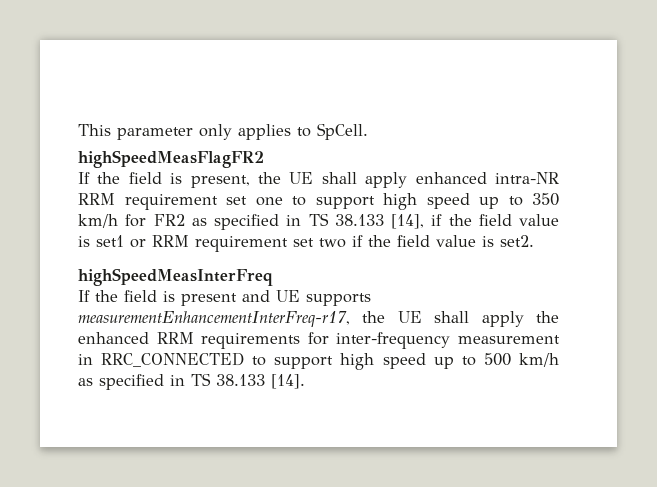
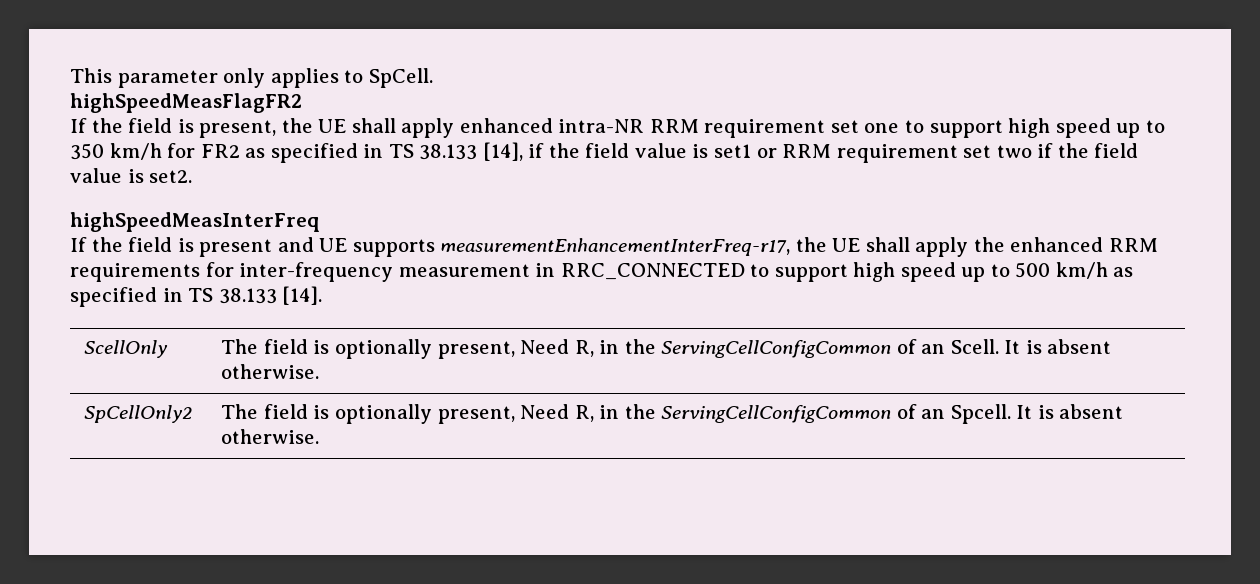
+ ScellOnly | The field is optionally present, Need R, in the ServingCellConfigCommon of an Scell. It is absent otherwise.
+ SpCellOnly2 | The field is optionally present, Need R, in the ServingCellConfigCommon of an Spcell. It is absent otherwise.

